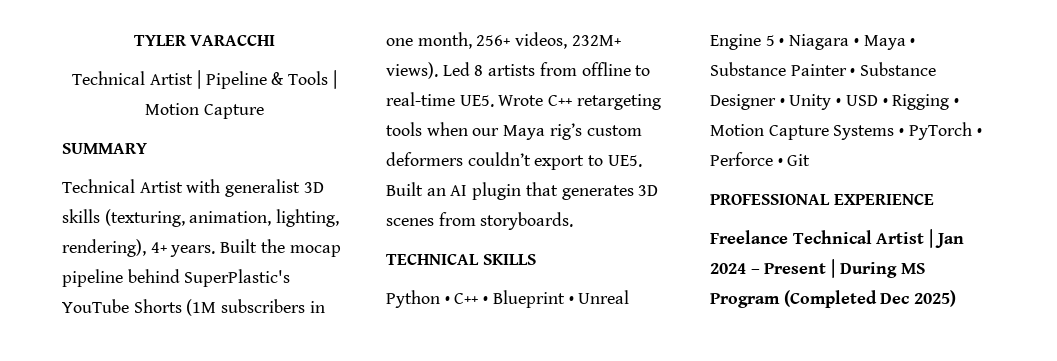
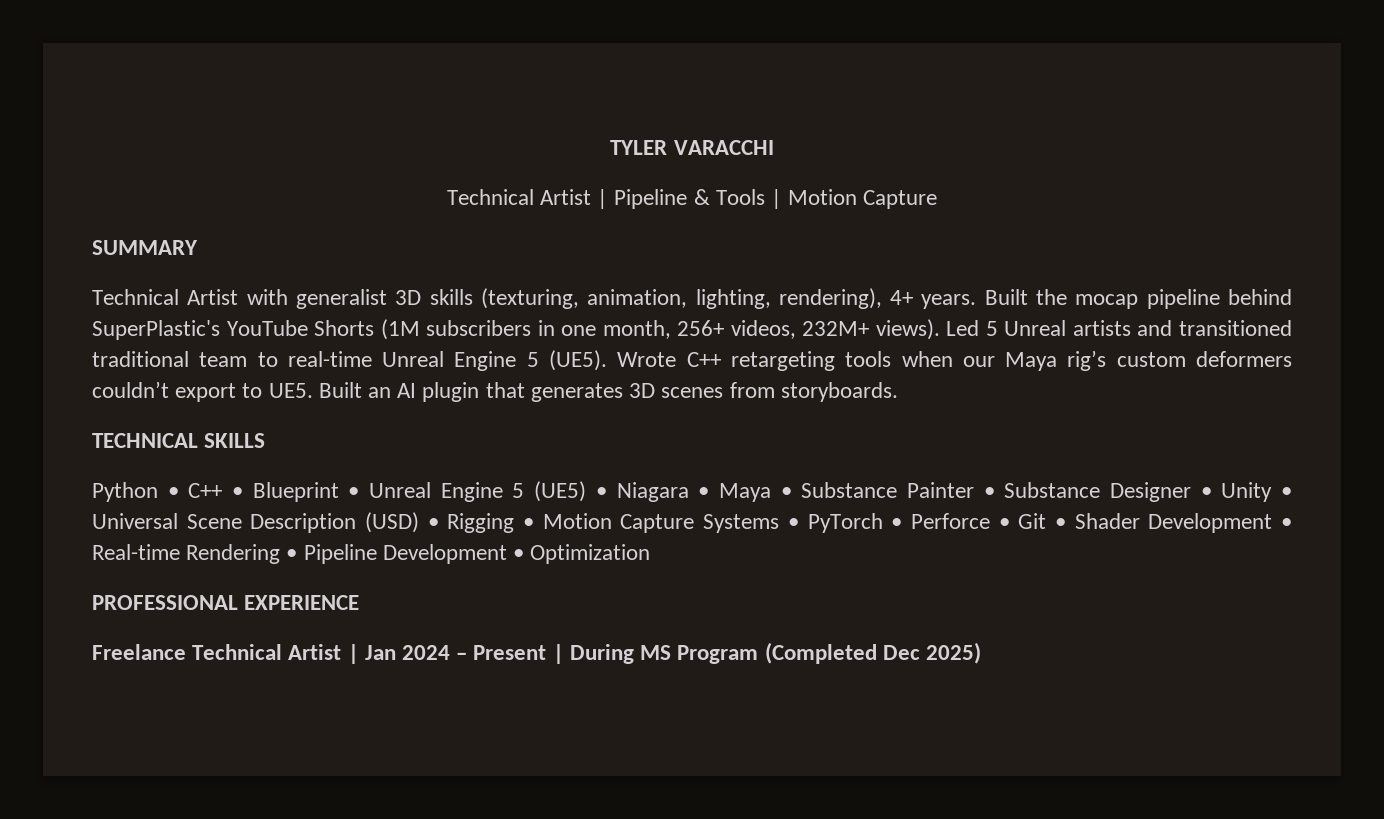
- Led 8 artists from offline to real-time UE5. Wrote C++ retargeting tools when our Maya rig’s custom deformers couldn’t export to UE5. Built an AI plugin that generates 3D scenes from storyboards.
+ Led 5 Unreal artists and transitioned traditional team to real-time Unreal Engine 5 (UE5). Wrote C++ retargeting tools when our Maya rig’s custom deformers couldn’t export to UE5. Built an AI plugin that generates 3D scenes from storyboards.
- Python • C++ • Blueprint • Unreal Engine 5 • Niagara • Maya • Substance Painter • Substance Designer • Unity • USD • Rigging • Motion Capture Systems • PyTorch • Perforce • Git
+ Python • C++ • Blueprint • Unreal Engine 5 (UE5) • Niagara • Maya • Substance Painter • Substance Designer • Unity • Universal Scene Description (USD) • Rigging • Motion Capture Systems • PyTorch • Perforce • Git • Shader Development • Real-time Rendering • Pipeline Development • Optimization

